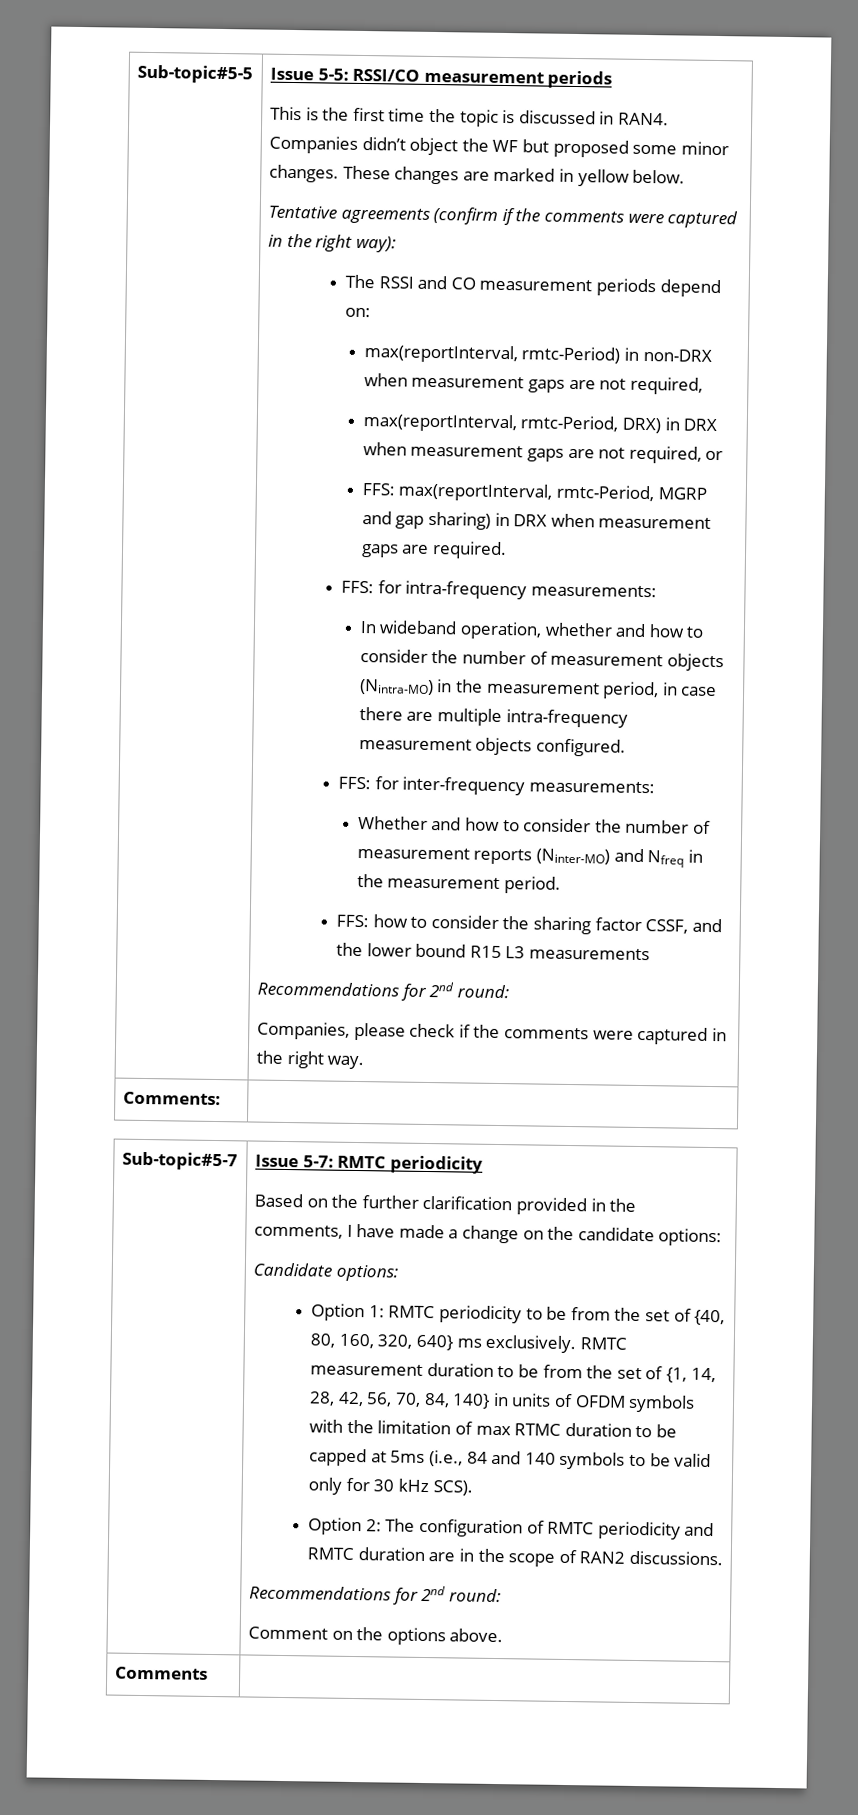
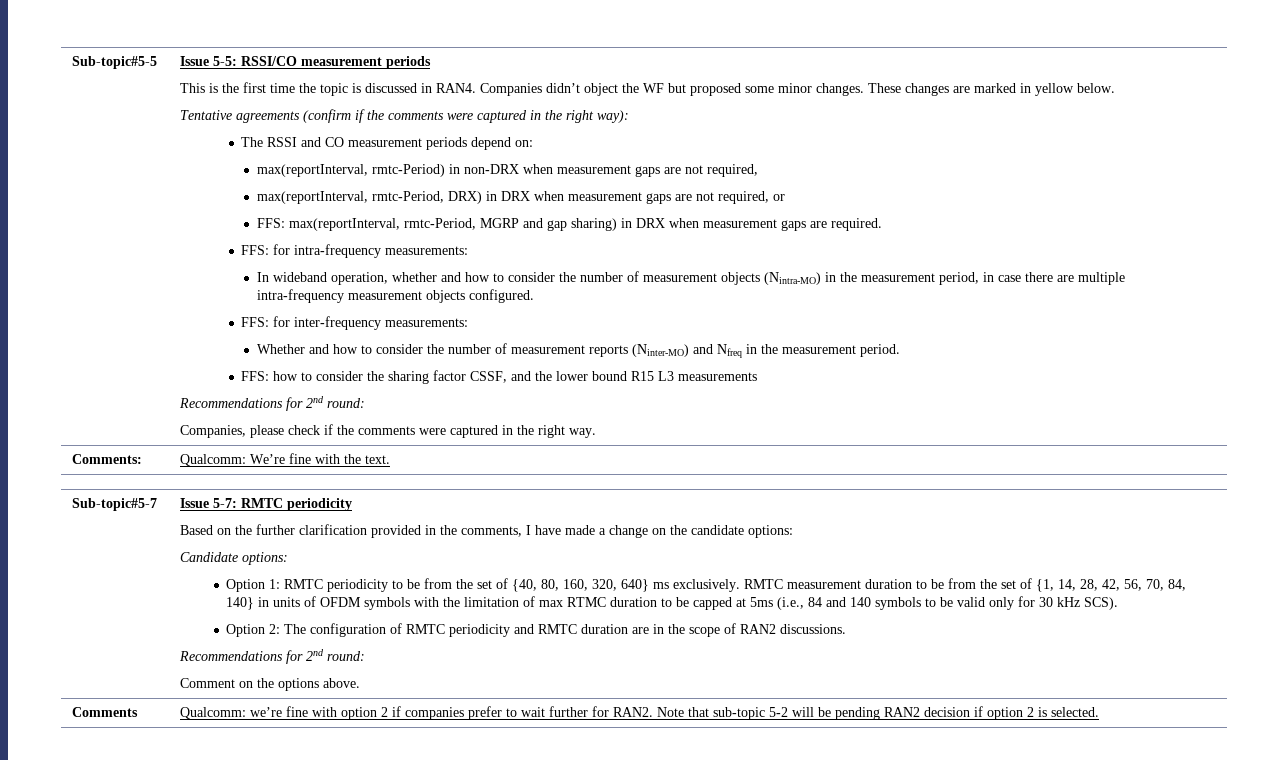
- Comments: |
+ Comments: | Qualcomm: We’re fine with the text.
- Comments |
+ Comments | Qualcomm: we’re fine with option 2 if companies prefer to wait further for RAN2. Note that sub-topic 5-2 will be pending RAN2 decision if option 2 is selected.

